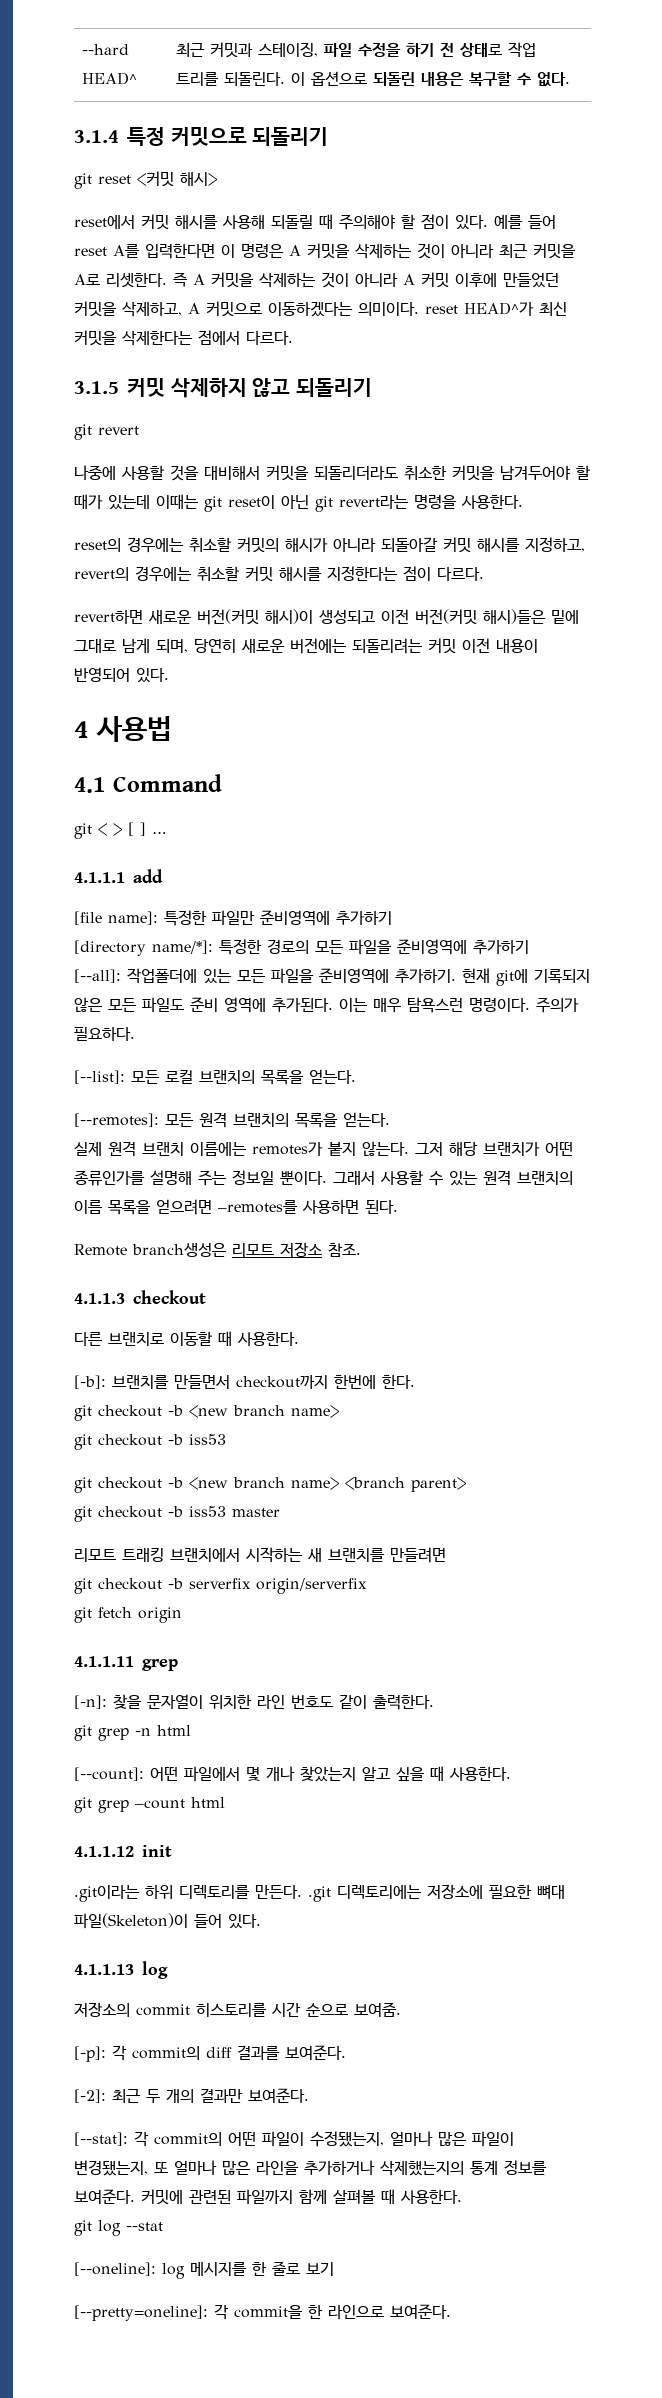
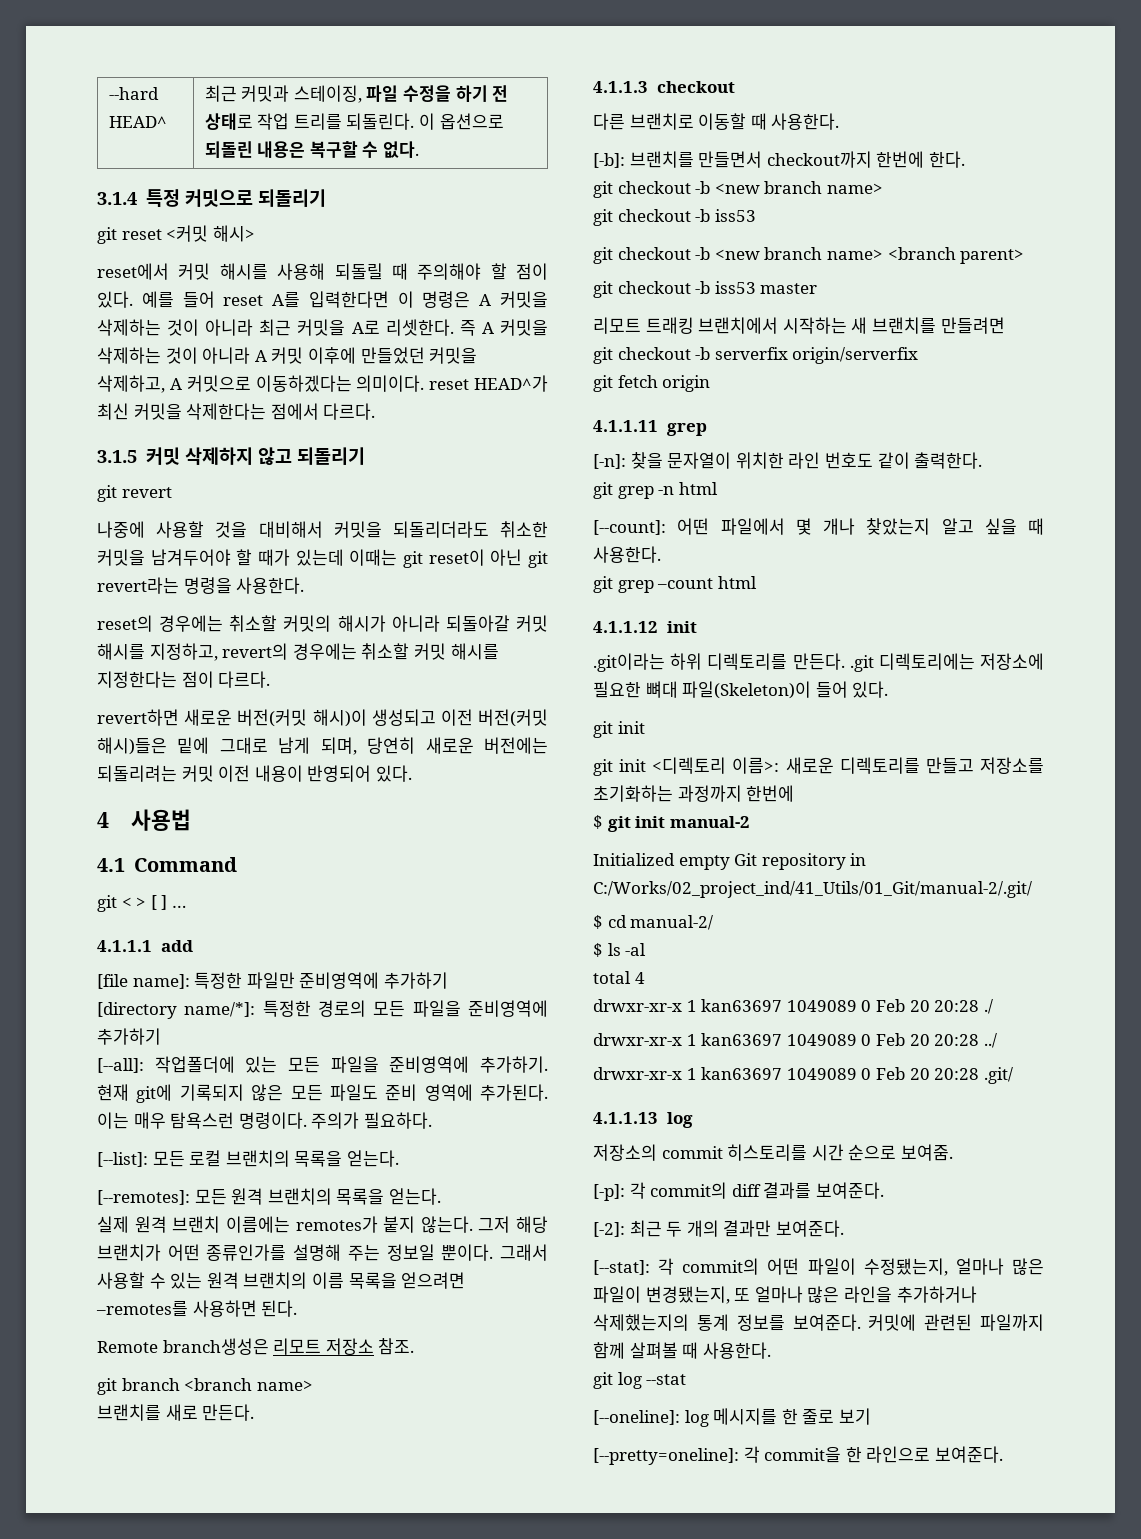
+ git branch <branch name>
+ 브랜치를 새로 만든다.
  .git이라는 하위 디렉토리를 만든다. .git 디렉토리에는 저장소에 필요한 뼈대 파일(Skeleton)이 들어 있다.
+ git init
+ git init <디렉토리 이름>: 새로운 디렉토리를 만들고 저장소를 초기화하는 과정까지 한번에
+ $ git init manual-2
+ Initialized empty Git repository in C:/Works/02_project_ind/41_Utils/01_Git/manual-2/.git/
+ $ cd manual-2/
+ $ ls -al
+ total 4
+ drwxr-xr-x 1 kan63697 1049089 0 Feb 20 20:28 ./
+ drwxr-xr-x 1 kan63697 1049089 0 Feb 20 20:28 ../
+ drwxr-xr-x 1 kan63697 1049089 0 Feb 20 20:28 .git/

